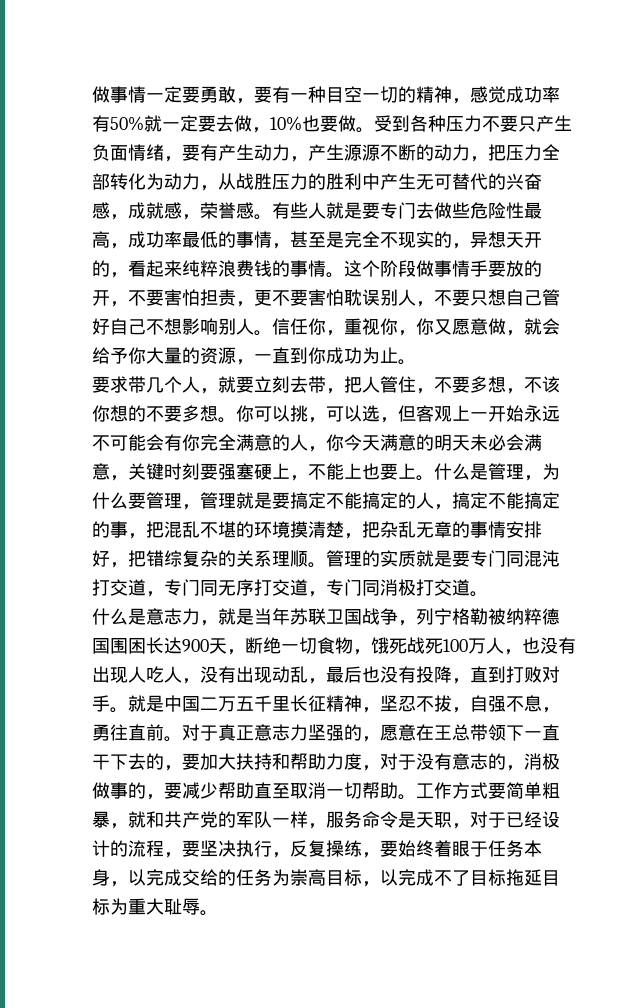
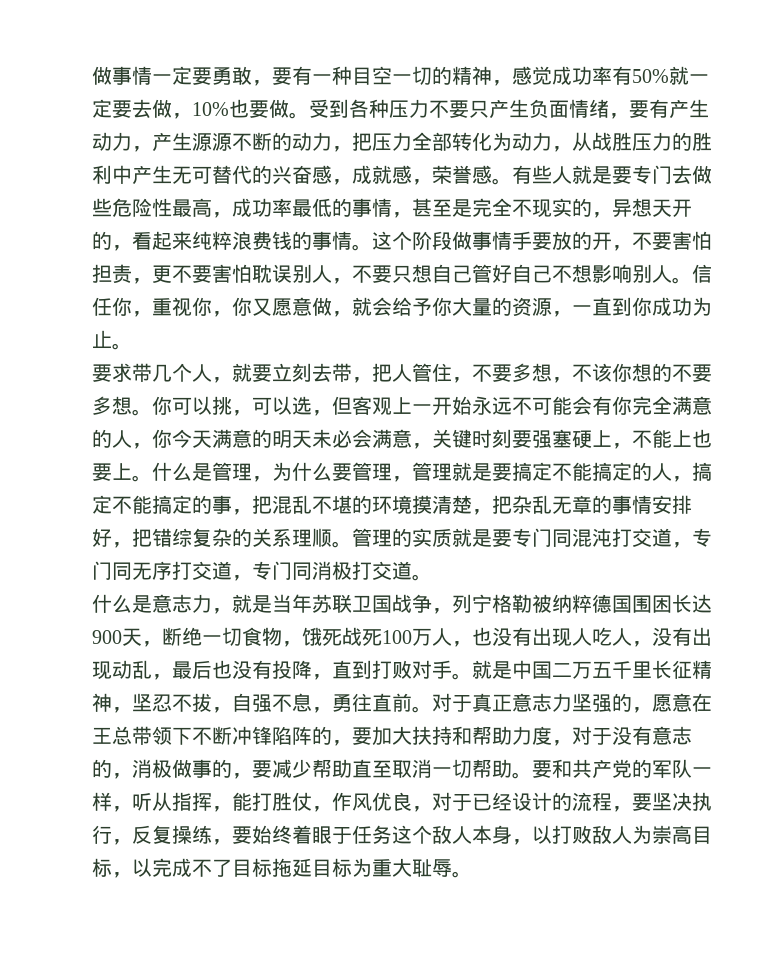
- 对于真正意志力坚强的，愿意在王总带领下一直干下去的，要加大扶持和帮助力度，对于没有意志的，消极做事的，要减少帮助直至取消一切帮助。
+ 对于真正意志力坚强的，愿意在王总带领下不断冲锋陷阵的，要加大扶持和帮助力度，对于没有意志的，消极做事的，要减少帮助直至取消一切帮助。
- 工作方式要简单粗暴，就和共产党的军队一样，服务命令是天职，对于已经设计的流程，要坚决执行，反复操练，要始终着眼于任务本身，以完成交给的任务为崇高目标，以完成不了目标拖延目标为重大耻辱。
+ 要和共产党的军队一样，听从指挥，能打胜仗，作风优良，对于已经设计的流程，要坚决执行，反复操练，要始终着眼于任务这个敌人本身，以打败敌人为崇高目标，以完成不了目标拖延目标为重大耻辱。

